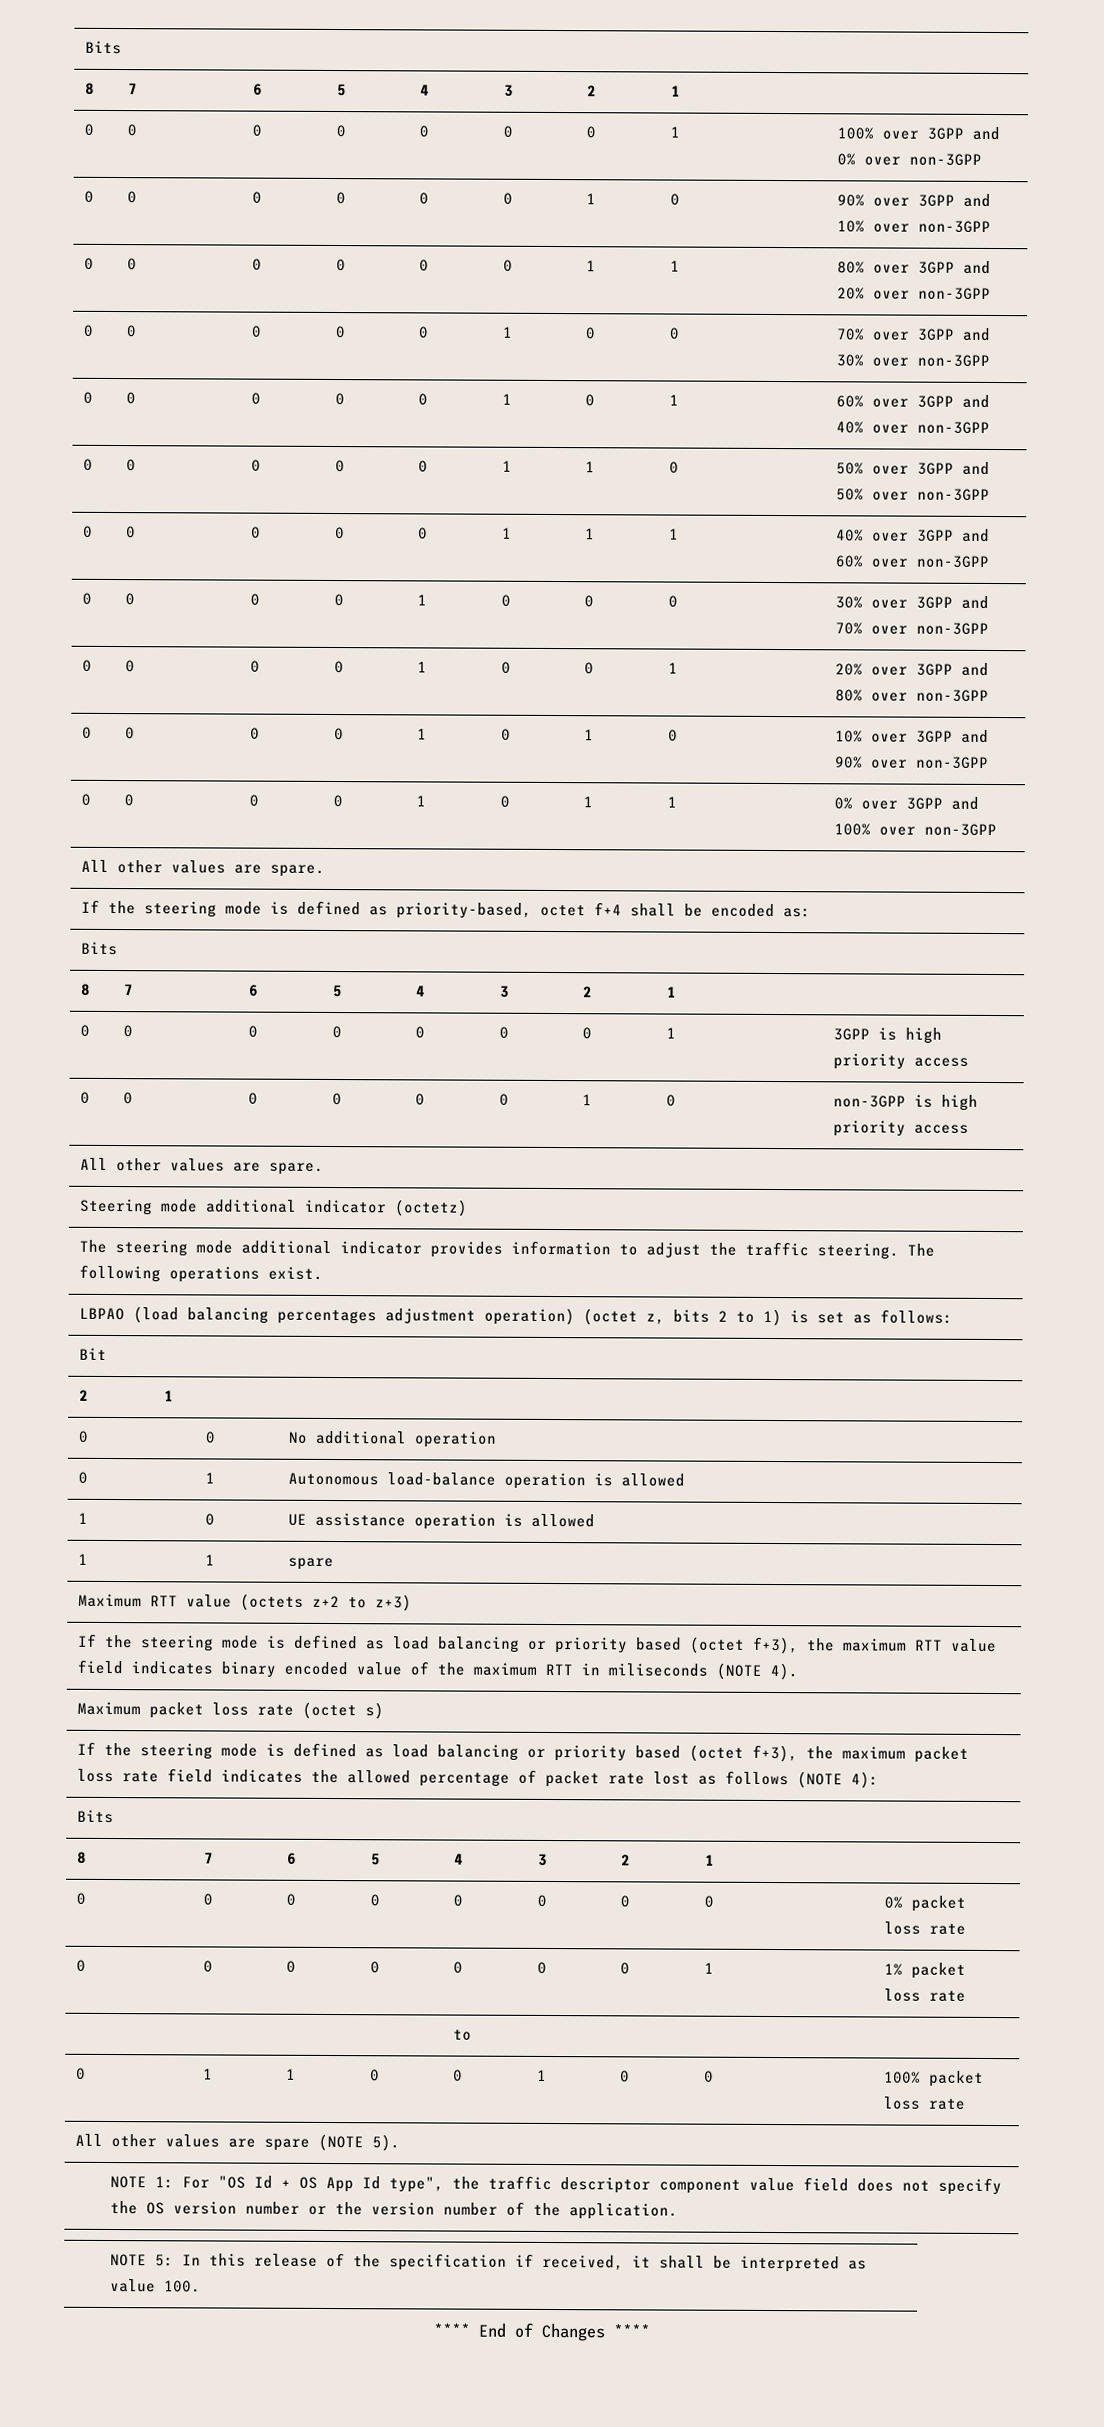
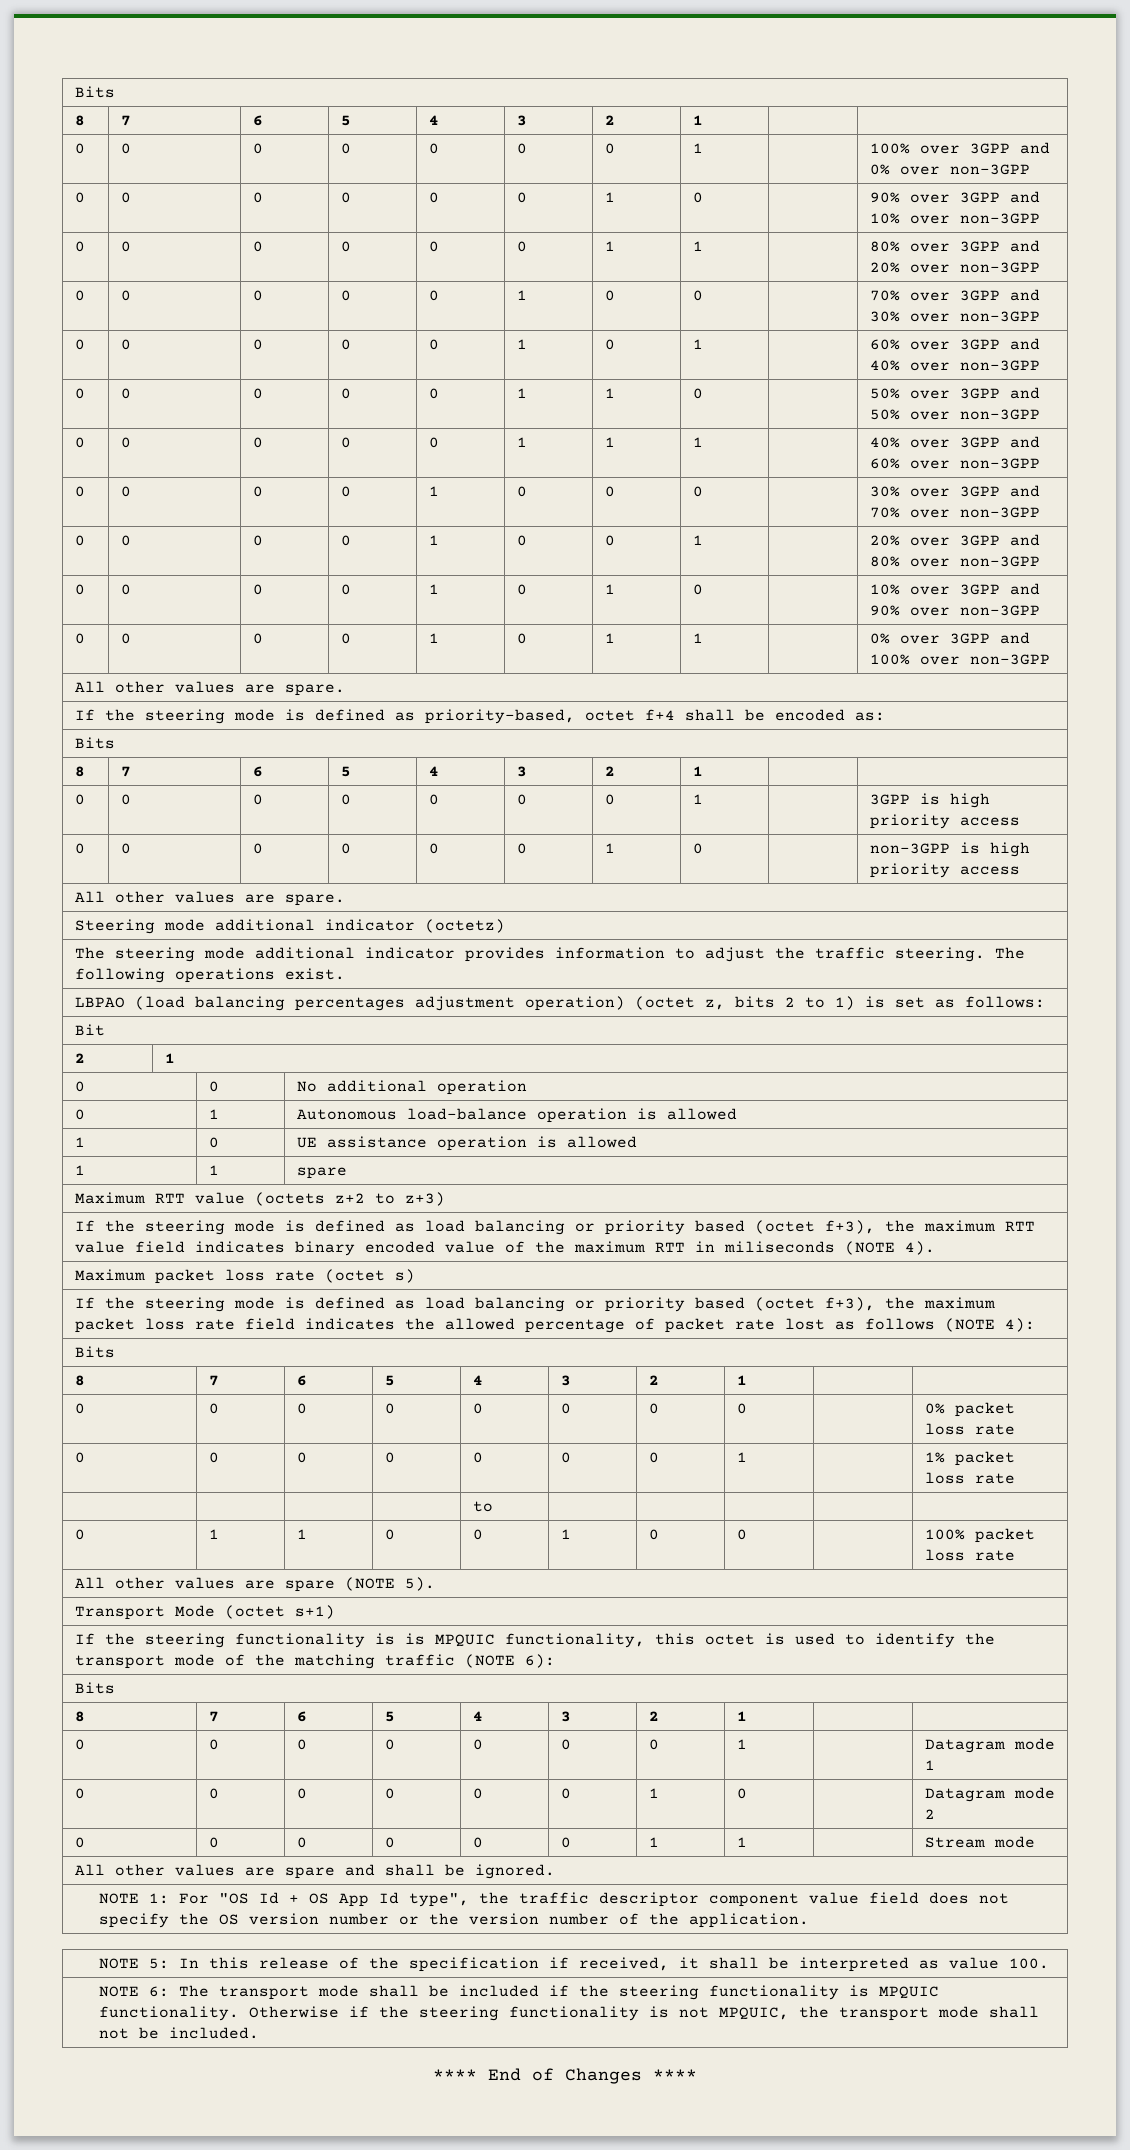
+ Transport Mode (octet s+1)
+ If the steering functionality is is MPQUIC functionality, this octet is used to identify the transport mode of the matching traffic (NOTE 6):
+ Bits
+ 8 | 7 | 6 | 5 | 4 | 3 | 2 | 1 | |
+ 0 | 0 | 0 | 0 | 0 | 0 | 0 | 1 | | Datagram mode 1
+ 0 | 0 | 0 | 0 | 0 | 0 | 1 | 0 | | Datagram mode 2
+ 0 | 0 | 0 | 0 | 0 | 0 | 1 | 1 | | Stream mode
+ All other values are spare and shall be ignored.
+ NOTE 6: The transport mode shall be included if the steering functionality is MPQUIC functionality. Otherwise if the steering functionality is not MPQUIC, the transport mode shall not be included.

